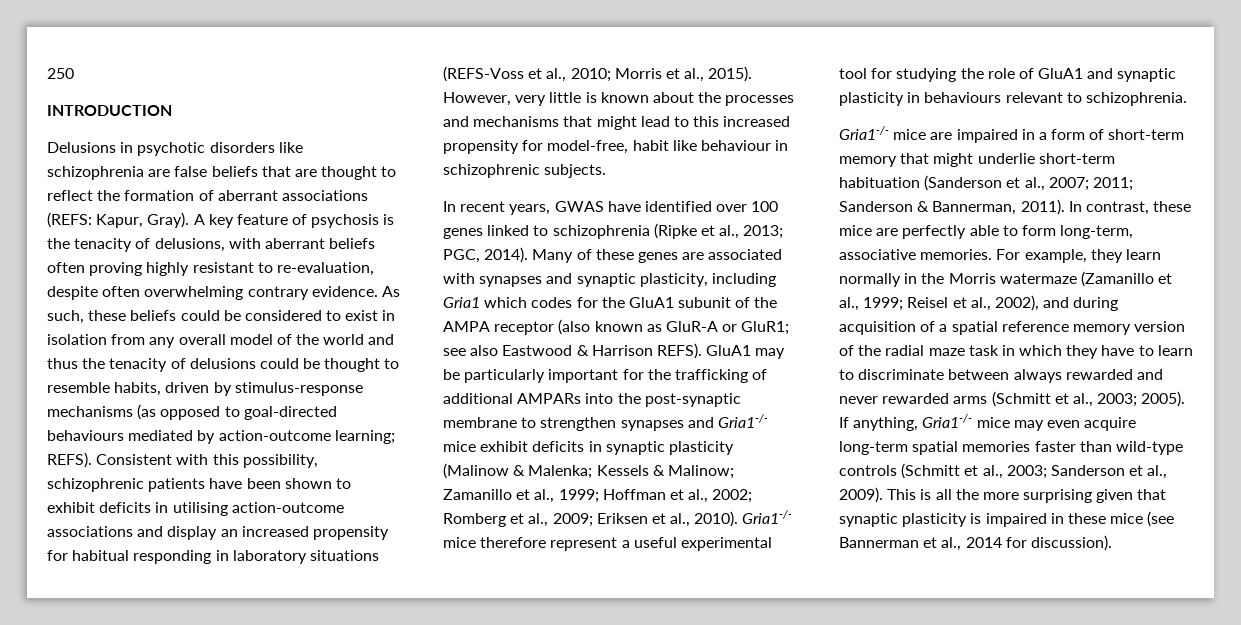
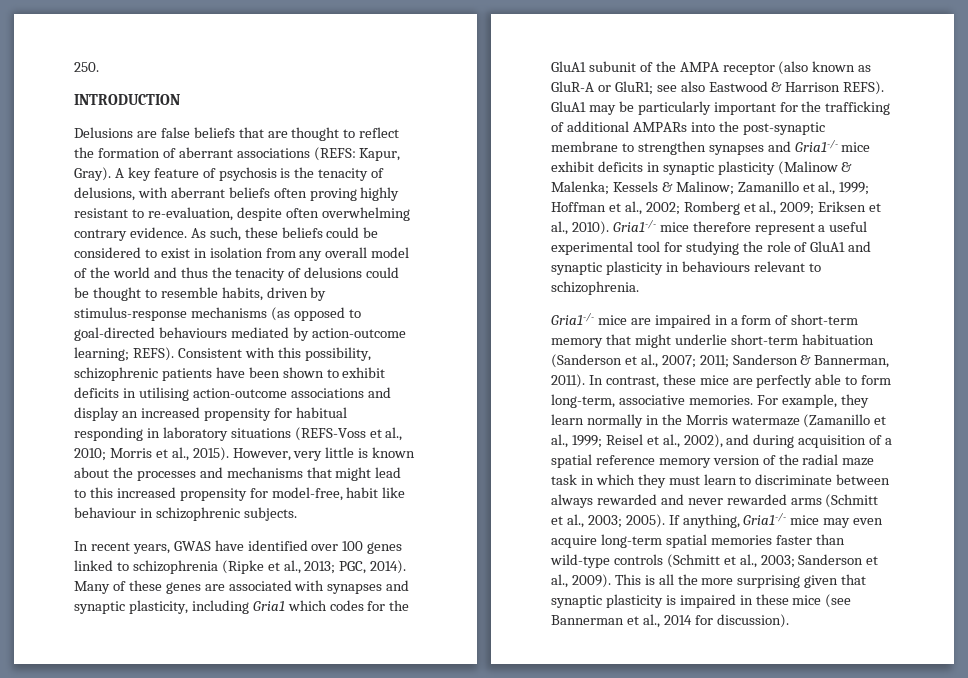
- 250
+ 250.
- Delusions in psychotic disorders like schizophrenia are false beliefs that are thought to reflect the formation of aberrant associations (REFS: Kapur, Gray).
+ Delusions are false beliefs that are thought to reflect the formation of aberrant associations (REFS: Kapur, Gray).
- For example, they learn normally in the Morris watermaze (Zamanillo et al., 1999; Reisel et al., 2002), and during acquisition of a spatial reference memory version of the radial maze task in which they have to learn to discriminate between always rewarded and never rewarded arms (Schmitt et al., 2003; 2005).
+ For example, they learn normally in the Morris watermaze (Zamanillo et al., 1999; Reisel et al., 2002), and during acquisition of a spatial reference memory version of the radial maze task in which they must learn to discriminate between always rewarded and never rewarded arms (Schmitt et al., 2003; 2005).

